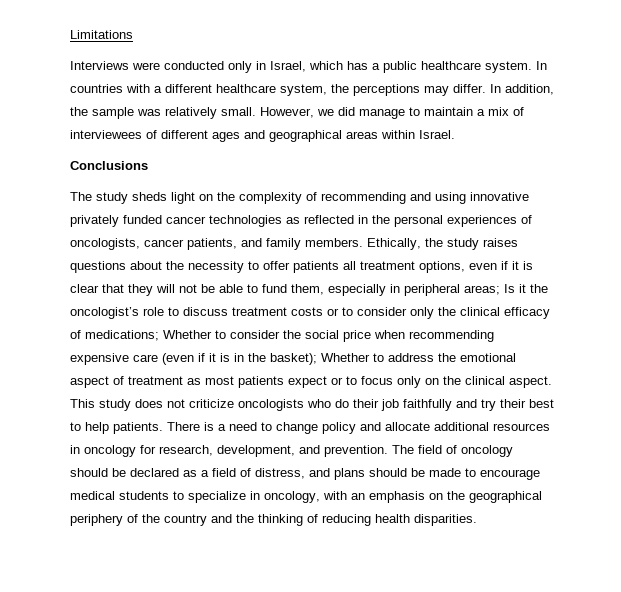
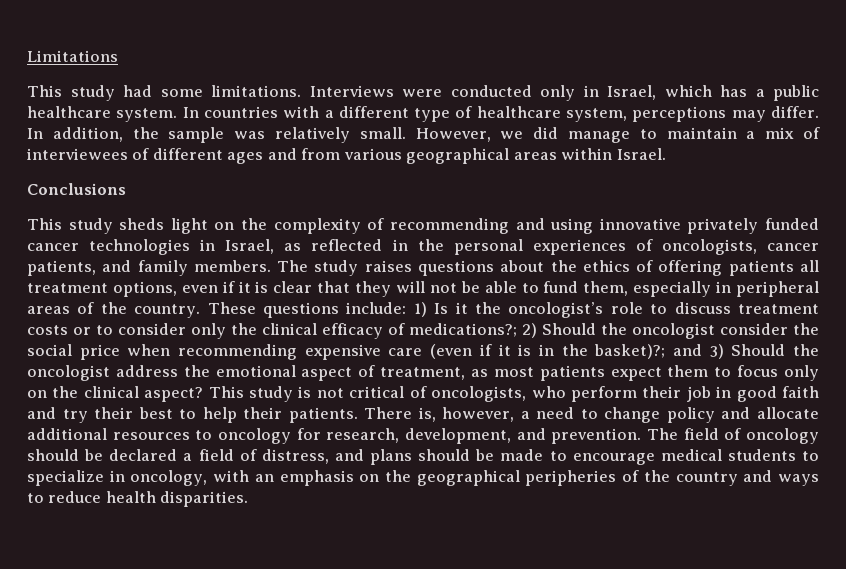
+ This study had some limitations.
- In countries with a different healthcare system, the perceptions may differ.
+ In countries with a different type of healthcare system, perceptions may differ.
- However, we did manage to maintain a mix of interviewees of different ages and geographical areas within Israel.
+ However, we did manage to maintain a mix of interviewees of different ages and from various geographical areas within Israel.
- The study sheds light on the complexity of recommending and using innovative privately funded cancer technologies as reflected in the personal experiences of oncologists, cancer patients, and family members.
+ This study sheds light on the complexity of recommending and using innovative privately funded cancer technologies in Israel, as reflected in the personal experiences of oncologists, cancer patients, and family members.
- Ethically, the study raises questions about the necessity to offer patients all treatment options, even if it is clear that they will not be able to fund them, especially in peripheral areas; Is it the oncologist’s role to discuss treatment costs or to consider only the clinical efficacy of medications; Whether to consider the social price when recommending expensive care (even if it is in the basket); Whether to address the emotional aspect of treatment as most patients expect or to focus only on the clinical aspect. This study does not criticize oncologists who do their job faithfully and try their best to help patients.
+ The study raises questions about the ethics of offering patients all treatment options, even if it is clear that they will not be able to fund them, especially in peripheral areas of the country. These questions include: 1) Is it the oncologist’s role to discuss treatment costs or to consider only the clinical efficacy of medications?; 2) Should the oncologist consider the social price when recommending expensive care (even if it is in the basket)?; and 3) Should the oncologist address the emotional aspect of treatment, as most patients expect them to focus only on the clinical aspect? This study is not critical of oncologists, who perform their job in good faith and try their best to help their patients.
- There is a need to change policy and allocate additional resources in oncology for research, development, and prevention.
+ There is, however, a need to change policy and allocate additional resources to oncology for research, development, and prevention.
- The field of oncology should be declared as a field of distress, and plans should be made to encourage medical students to specialize in oncology, with an emphasis on the geographical periphery of the country and the thinking of reducing health disparities.
+ The field of oncology should be declared a field of distress, and plans should be made to encourage medical students to specialize in oncology, with an emphasis on the geographical peripheries of the country and ways to reduce health disparities.

